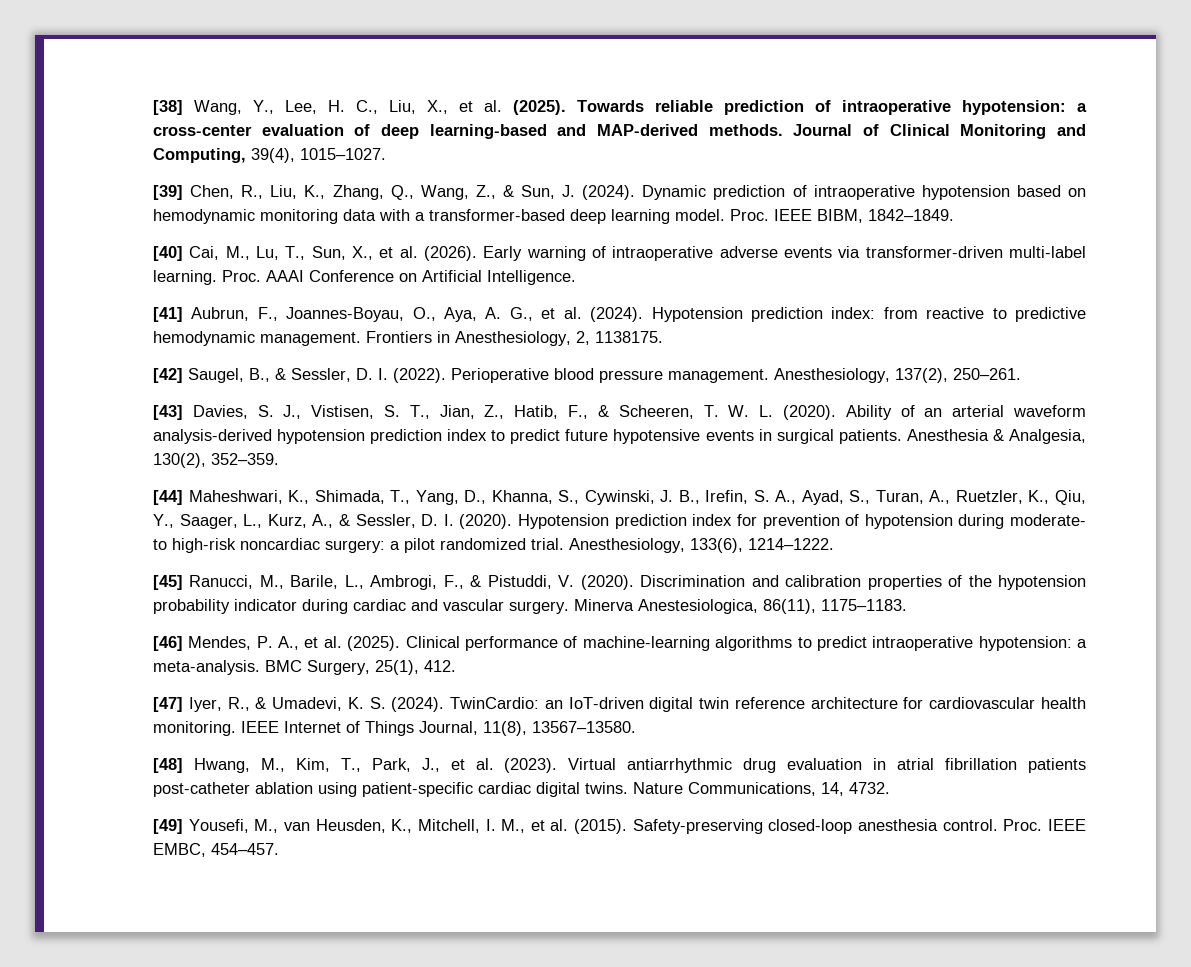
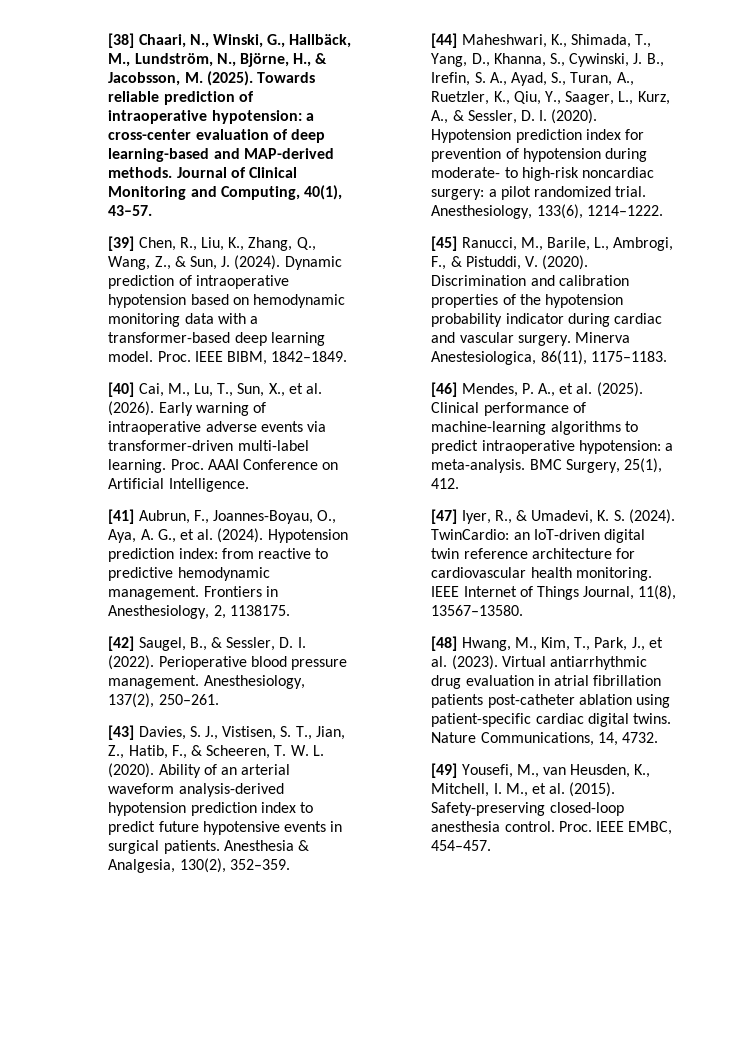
- [38] Wang, Y., Lee, H. C., Liu, X., et al. (2025).
+ [38] Chaari, N., Winski, G., Hallbäck, M., Lundström, N., Björne, H., & Jacobsson, M. (2025).
- Journal of Clinical Monitoring and Computing, 39(4), 1015–1027.
+ Journal of Clinical Monitoring and Computing, 40(1), 43–57.

